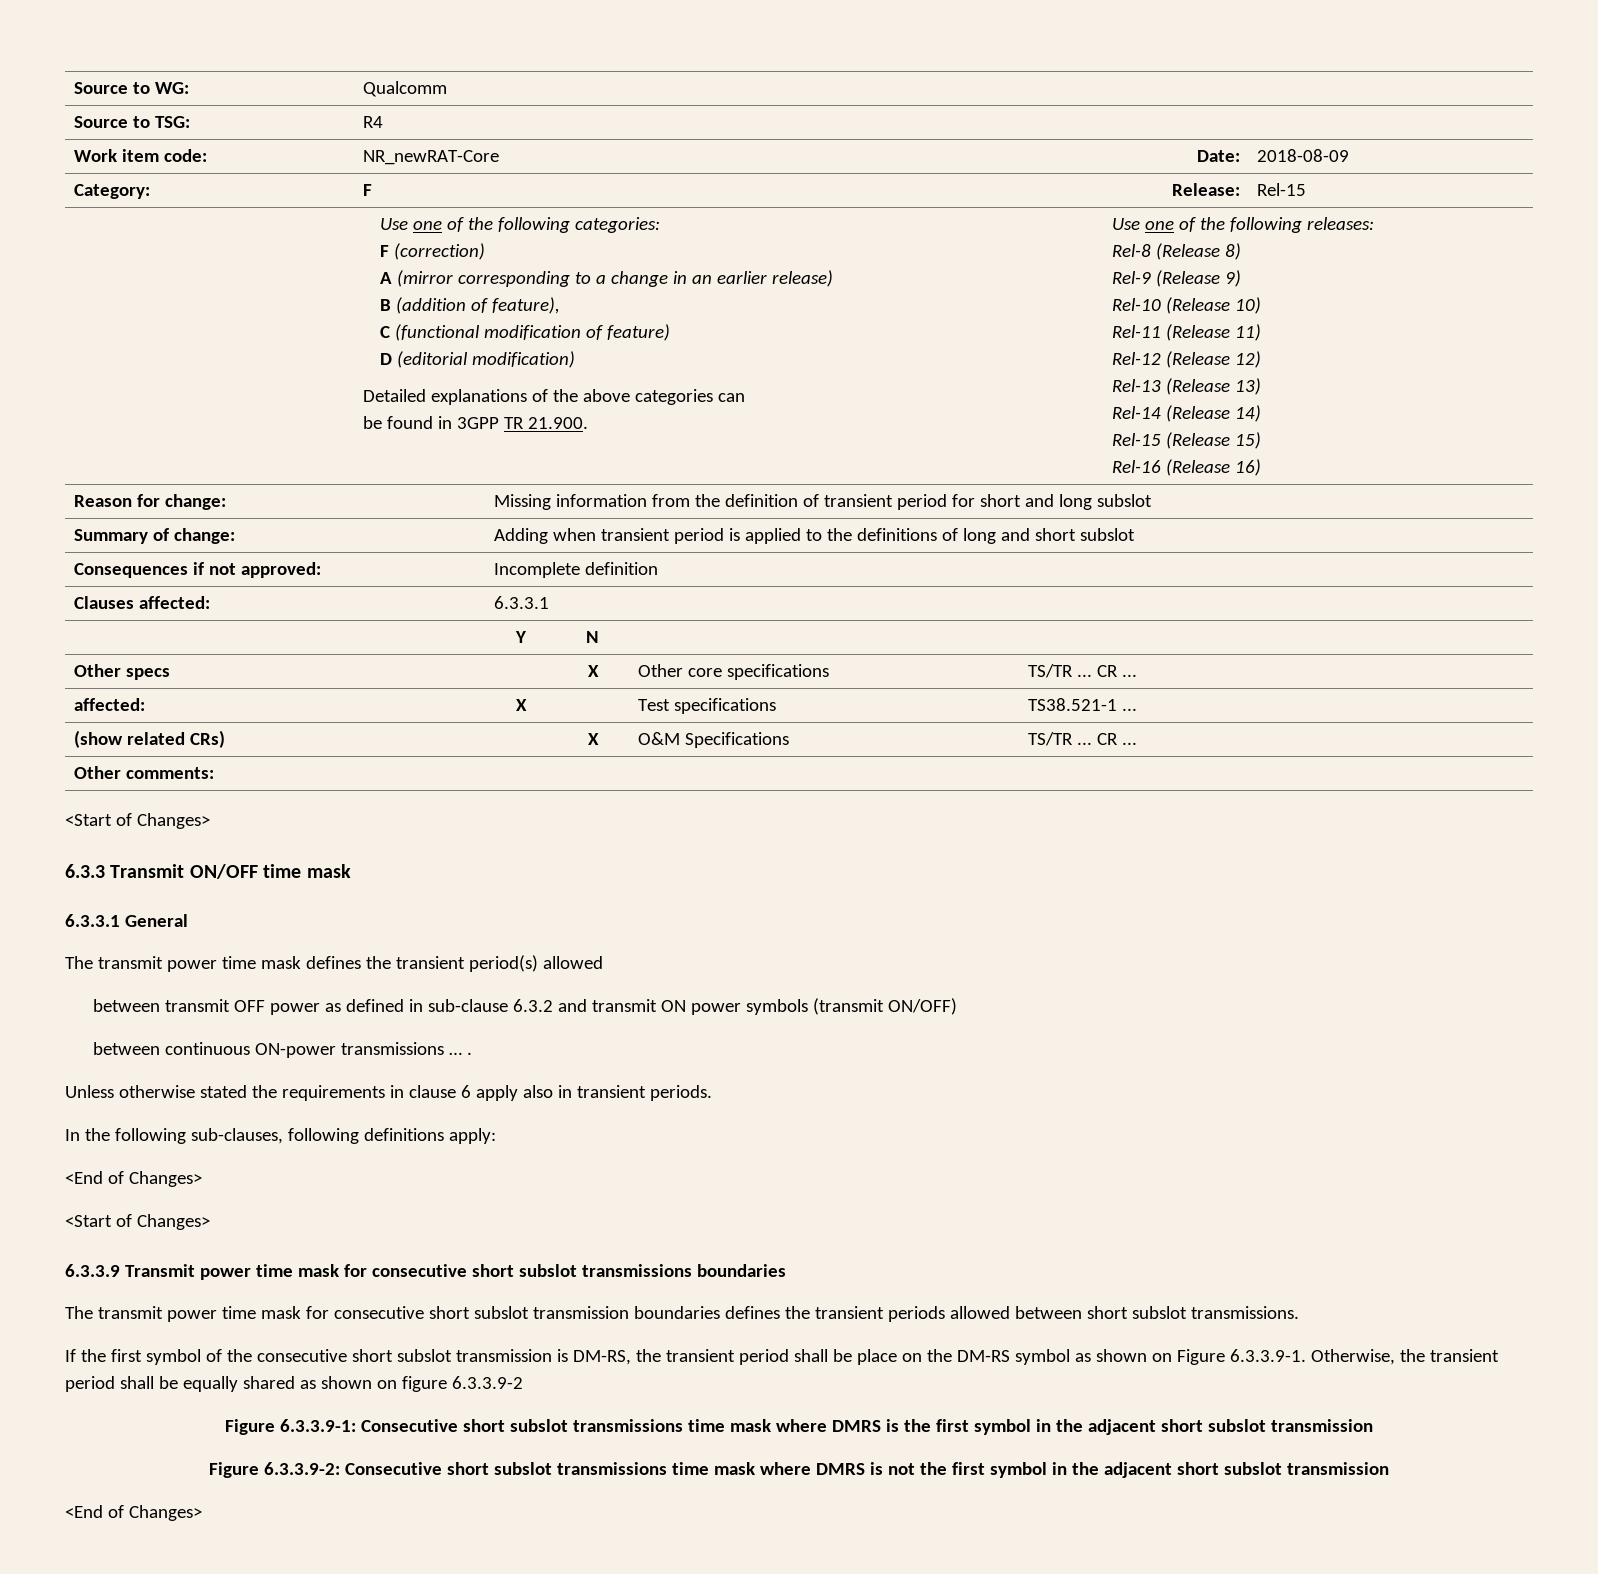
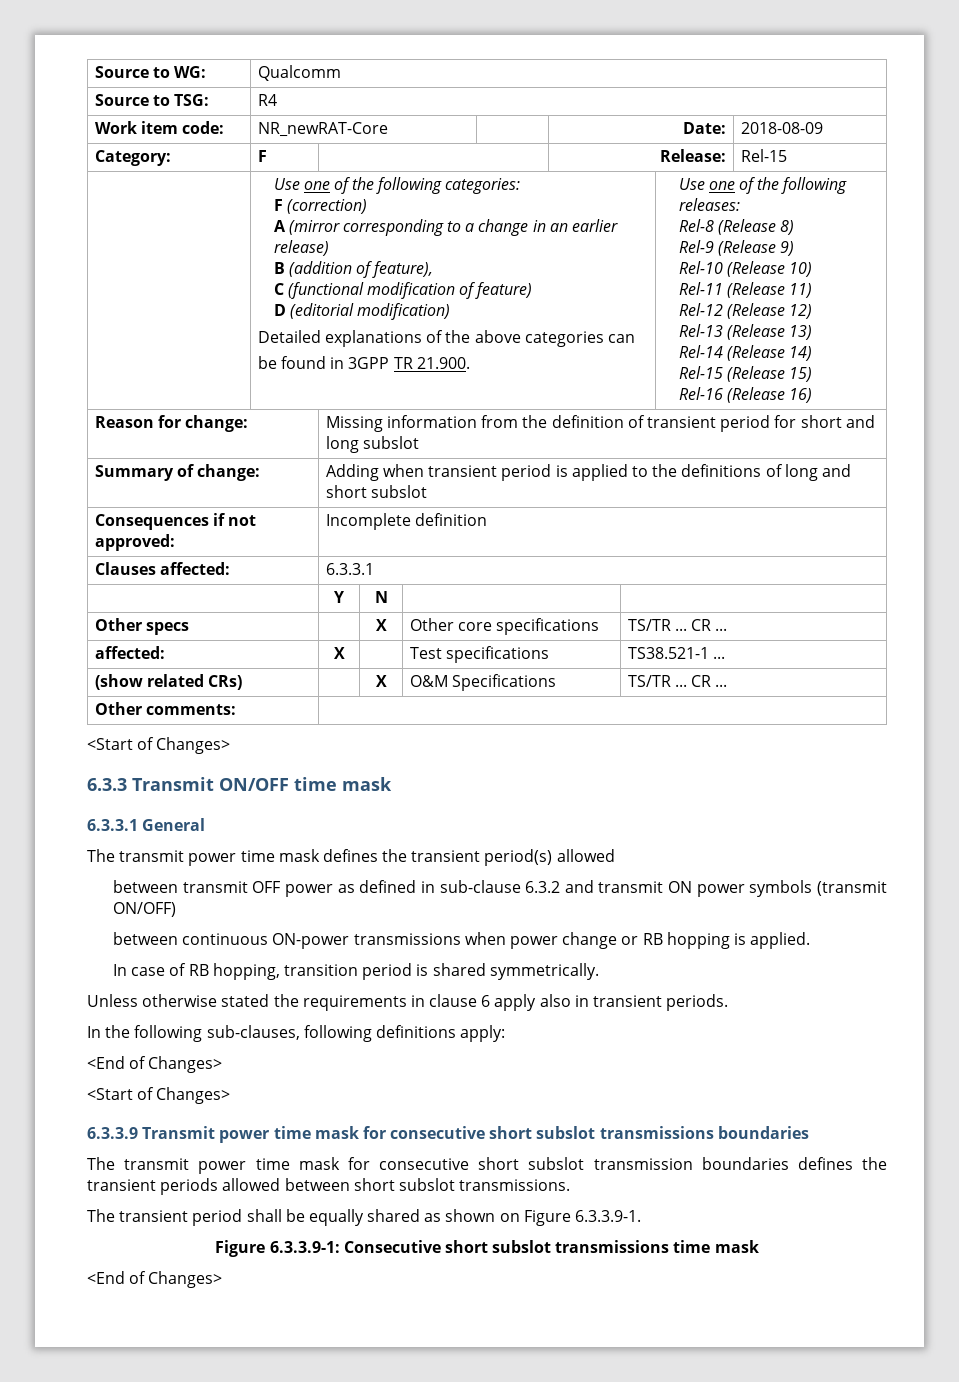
- between continuous ON-power transmissions … .
+ between continuous ON-power transmissions when power change or RB hopping is applied.
+ In case of RB hopping, transition period is shared symmetrically.
- If the first symbol of the consecutive short subslot transmission is DM-RS, the transient period shall be place on the DM-RS symbol as shown on Figure 6.3.3.9-1. Otherwise, the transient period shall be equally shared as shown on figure 6.3.3.9-2
+ The transient period shall be equally shared as shown on Figure 6.3.3.9-1.
- Figure 6.3.3.9-1: Consecutive short subslot transmissions time mask where DMRS is the first symbol in the adjacent short subslot transmission
- Figure 6.3.3.9-2: Consecutive short subslot transmissions time mask where DMRS is not the first symbol in the adjacent short subslot transmission
+ Figure 6.3.3.9-1: Consecutive short subslot transmissions time mask

